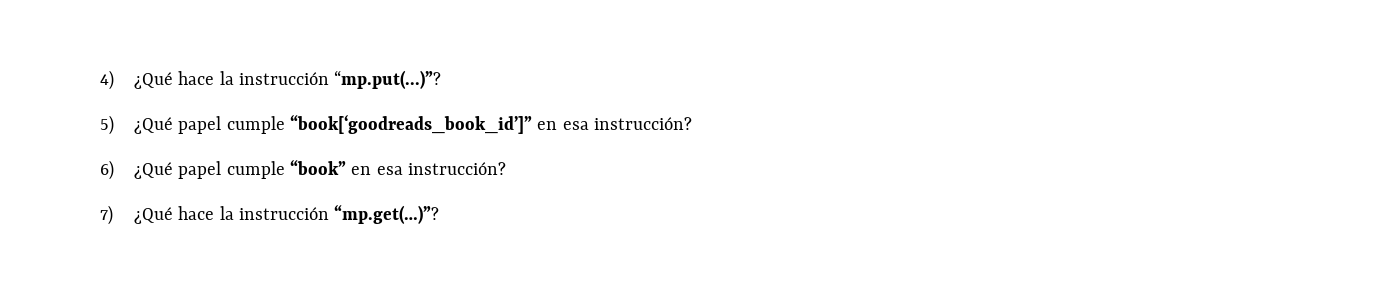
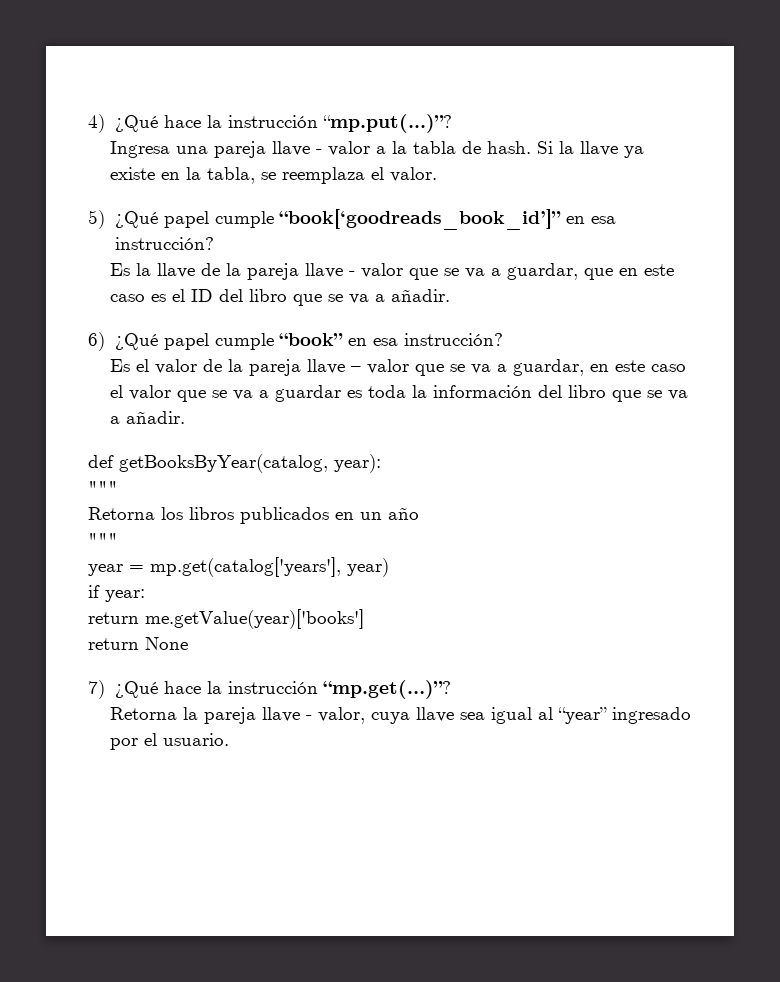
+ Ingresa una pareja llave - valor a la tabla de hash. Si la llave ya existe en la tabla, se reemplaza el valor.
+ Es la llave de la pareja llave - valor que se va a guardar, que en este caso es el ID del libro que se va a añadir.
+ Es el valor de la pareja llave – valor que se va a guardar, en este caso el valor que se va a guardar es toda la información del libro que se va a añadir.
+ def getBooksByYear(catalog, year):
+ """
+ Retorna los libros publicados en un año
+ """
+ year = mp.get(catalog['years'], year)
+ if year:
+ return me.getValue(year)['books']
+ return None
+ Retorna la pareja llave - valor, cuya llave sea igual al “year” ingresado por el usuario.

